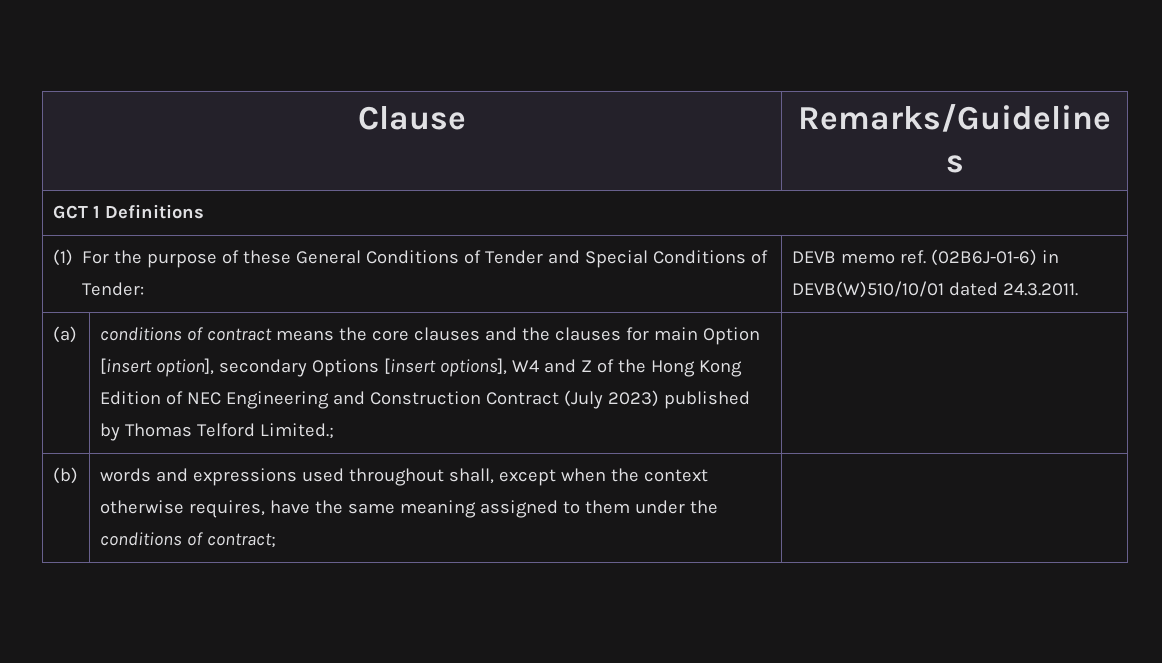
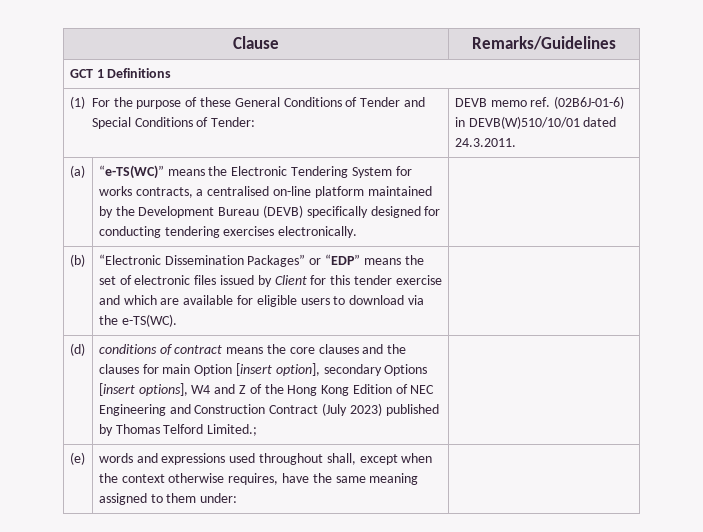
+ “e-TS(WC)” means the Electronic Tendering System for works contracts, a centralised on-line platform maintained by the Development Bureau (DEVB) specifically designed for conducting tendering exercises electronically. |
+ (b) | “Electronic Dissemination Packages” or “EDP” means the set of electronic files issued by Client for this tender exercise and which are available for eligible users to download via the e-TS(WC). |
+ (d)
- (b) | words and expressions used throughout shall, except when the context otherwise requires, have the same meaning assigned to them under the conditions of contract; |
+ (e) | words and expressions used throughout shall, except when the context otherwise requires, have the same meaning assigned to them under: |

